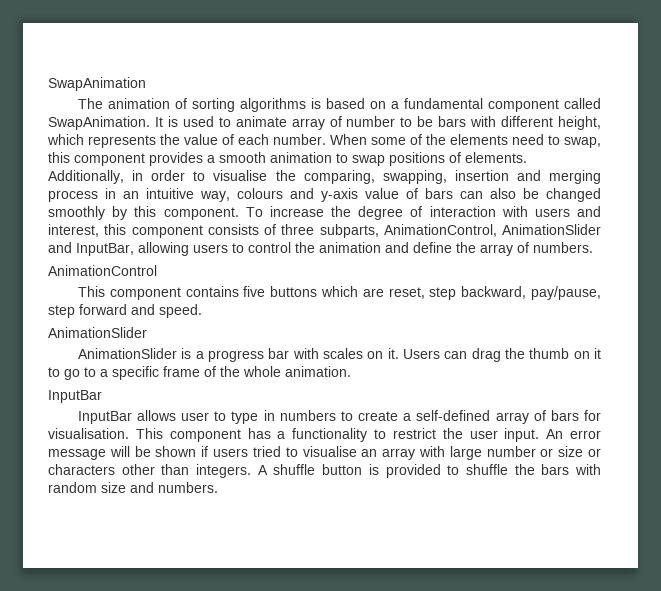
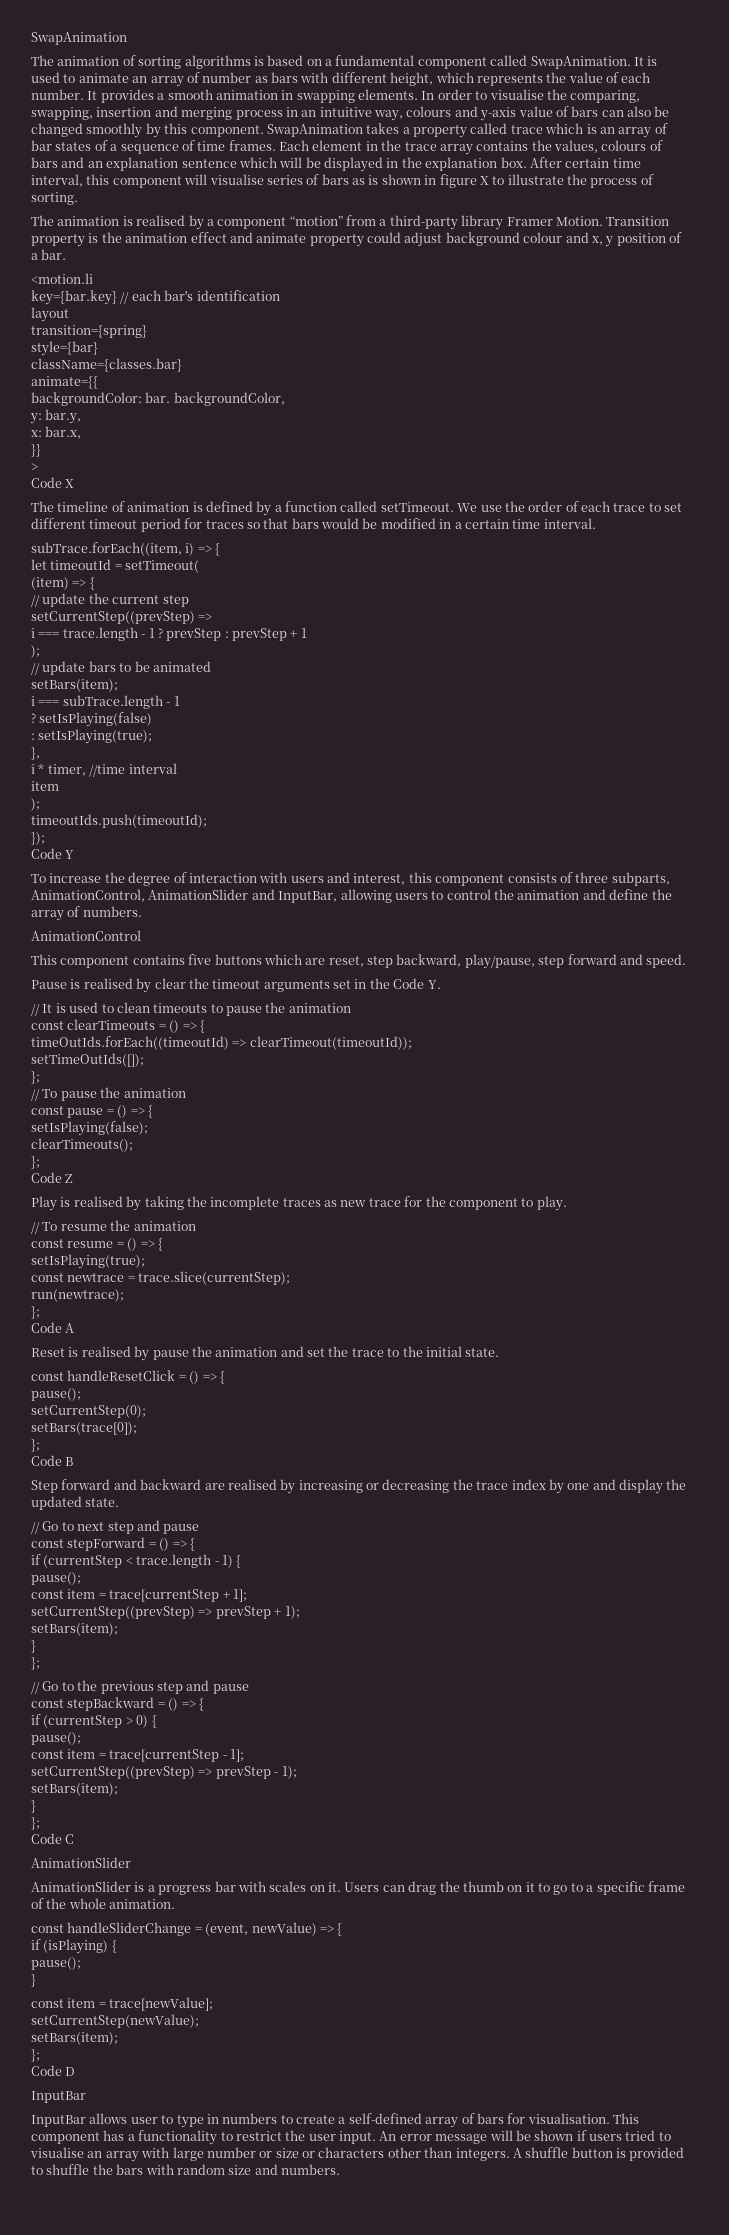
- It is used to animate array of number to be bars with different height, which represents the value of each number.
+ It is used to animate an array of number as bars with different height, which represents the value of each number.
- When some of the elements need to swap, this component provides a smooth animation to swap positions of elements. Additionally, in order to visualise the comparing, swapping, insertion and merging process in an intuitive way, colours and y-axis value of bars can also be changed smoothly by this component. To increase the degree of interaction with users and interest, this component consists of three subparts, AnimationControl, AnimationSlider and InputBar, allowing users to control the animation and define the array of numbers.
+ It provides a smooth animation in swapping elements. In order to visualise the comparing, swapping, insertion and merging process in an intuitive way, colours and y-axis value of bars can also be changed smoothly by this component. SwapAnimation takes a property called trace which is an array of bar states of a sequence of time frames. Each element in the trace array contains the values, colours of bars and an explanation sentence which will be displayed in the explanation box. After certain time interval, this component will visualise series of bars as is shown in figure X to illustrate the process of sorting.
+ The animation is realised by a component “motion” from a third-party library Framer Motion. Transition property is the animation effect and animate property could adjust background colour and x, y position of a bar.
+ <motion.li
+ key={bar.key} // each bar's identification
+ layout
+ transition={spring}
+ style={bar}
+ className={classes.bar}
+ animate={{
+ backgroundColor: bar. backgroundColor,
+ y: bar.y,
+ x: bar.x,
+ }}
+ >
+ Code X
+ The timeline of animation is defined by a function called setTimeout. We use the order of each trace to set different timeout period for traces so that bars would be modified in a certain time interval.
+ subTrace.forEach((item, i) => {
+ let timeoutId = setTimeout(
+ (item) => {
+ // update the current step
+ setCurrentStep((prevStep) =>
+ i === trace.length - 1 ? prevStep : prevStep + 1
+ );
+ // update bars to be animated
+ setBars(item);
+ i === subTrace.length - 1
+ ? setIsPlaying(false)
+ : setIsPlaying(true);
+ },
+ i * timer, //time interval
+ item
+ );
+ timeoutIds.push(timeoutId);
+ });
+ Code Y
+ To increase the degree of interaction with users and interest, this component consists of three subparts, AnimationControl, AnimationSlider and InputBar, allowing users to control the animation and define the array of numbers.
- This component contains five buttons which are reset, step backward, pay/pause, step forward and speed.
+ This component contains five buttons which are reset, step backward, play/pause, step forward and speed.
+ Pause is realised by clear the timeout arguments set in the Code Y.
+ // It is used to clean timeouts to pause the animation
+ const clearTimeouts = () => {
+ timeOutIds.forEach((timeoutId) => clearTimeout(timeoutId));
+ setTimeOutIds([]);
+ };
+ // To pause the animation
+ const pause = () => {
+ setIsPlaying(false);
+ clearTimeouts();
+ };
+ Code Z
+ Play is realised by taking the incomplete traces as new trace for the component to play.
+ // To resume the animation
+ const resume = () => {
+ setIsPlaying(true);
+ const newtrace = trace.slice(currentStep);
+ run(newtrace);
+ };
+ Code A
+ Reset is realised by pause the animation and set the trace to the initial state.
+ const handleResetClick = () => {
+ pause();
+ setCurrentStep(0);
+ setBars(trace[0]);
+ };
+ Code B
+ Step forward and backward are realised by increasing or decreasing the trace index by one and display the updated state.
+ // Go to next step and pause
+ const stepForward = () => {
+ if (currentStep < trace.length - 1) {
+ pause();
+ const item = trace[currentStep + 1];
+ setCurrentStep((prevStep) => prevStep + 1);
+ setBars(item);
+ }
+ };
+ // Go to the previous step and pause
+ const stepBackward = () => {
+ if (currentStep > 0) {
+ pause();
+ const item = trace[currentStep - 1];
+ setCurrentStep((prevStep) => prevStep - 1);
+ setBars(item);
+ }
+ };
+ Code C
+ const handleSliderChange = (event, newValue) => {
+ if (isPlaying) {
+ pause();
+ }
+ const item = trace[newValue];
+ setCurrentStep(newValue);
+ setBars(item);
+ };
+ Code D

